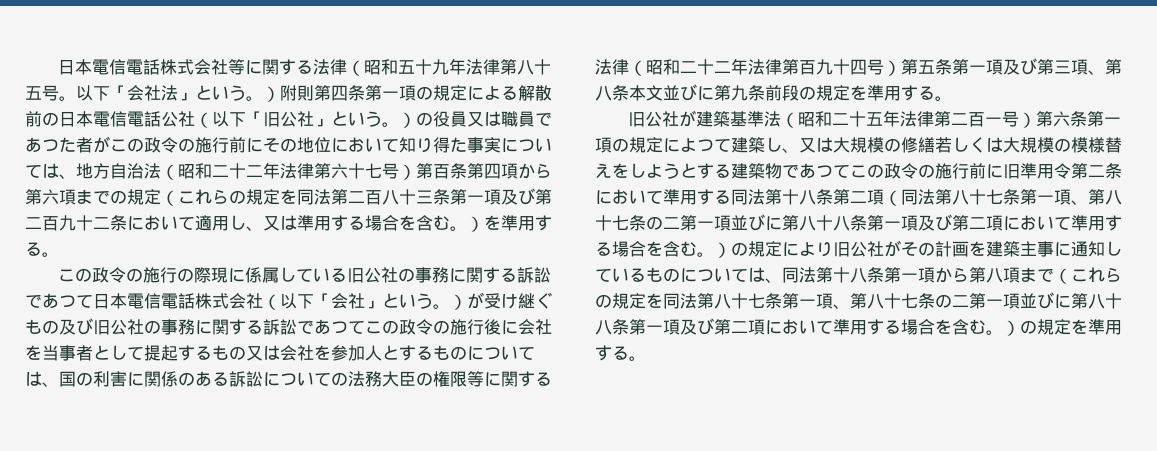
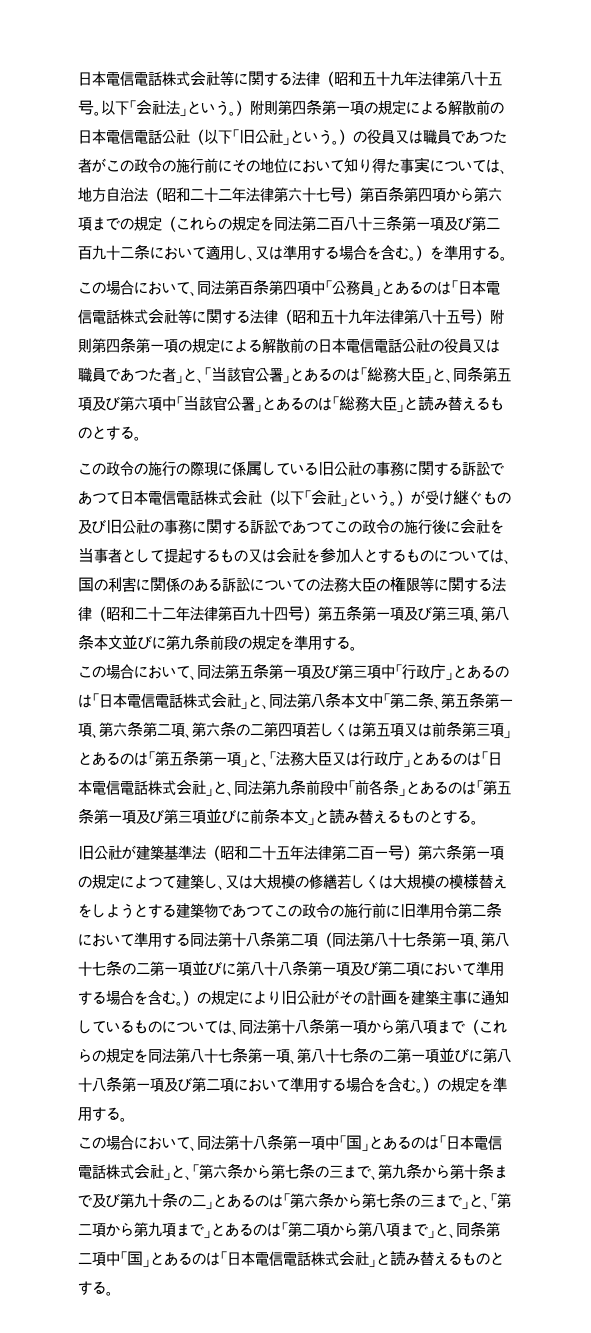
+ この場合において、同法第百条第四項中「公務員」とあるのは「日本電信電話株式会社等に関する法律（昭和五十九年法律第八十五号）附則第四条第一項の規定による解散前の日本電信電話公社の役員又は職員であつた者」と、「当該官公署」とあるのは「総務大臣」と、同条第五項及び第六項中「当該官公署」とあるのは「総務大臣」と読み替えるものとする。
+ この場合において、同法第五条第一項及び第三項中「行政庁」とあるのは「日本電信電話株式会社」と、同法第八条本文中「第二条、第五条第一項、第六条第二項、第六条の二第四項若しくは第五項又は前条第三項」とあるのは「第五条第一項」と、「法務大臣又は行政庁」とあるのは「日本電信電話株式会社」と、同法第九条前段中「前各条」とあるのは「第五条第一項及び第三項並びに前条本文」と読み替えるものとする。
+ この場合において、同法第十八条第一項中「国」とあるのは「日本電信電話株式会社」と、「第六条から第七条の三まで、第九条から第十条まで及び第九十条の二」とあるのは「第六条から第七条の三まで」と、「第二項から第九項まで」とあるのは「第二項から第八項まで」と、同条第二項中「国」とあるのは「日本電信電話株式会社」と読み替えるものとする。

